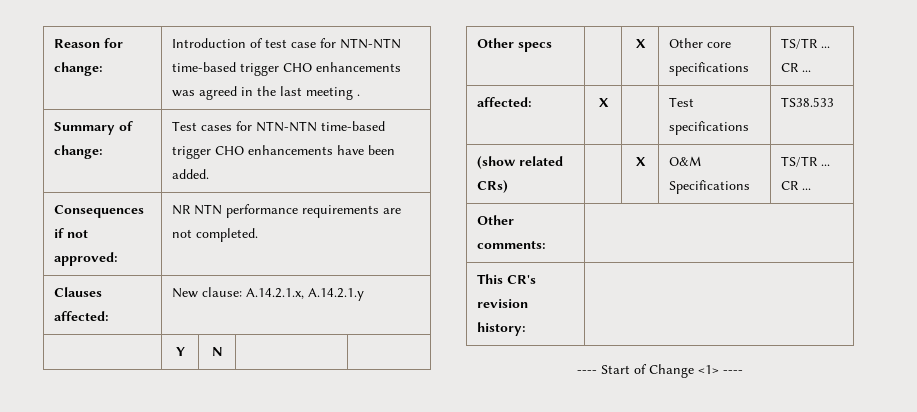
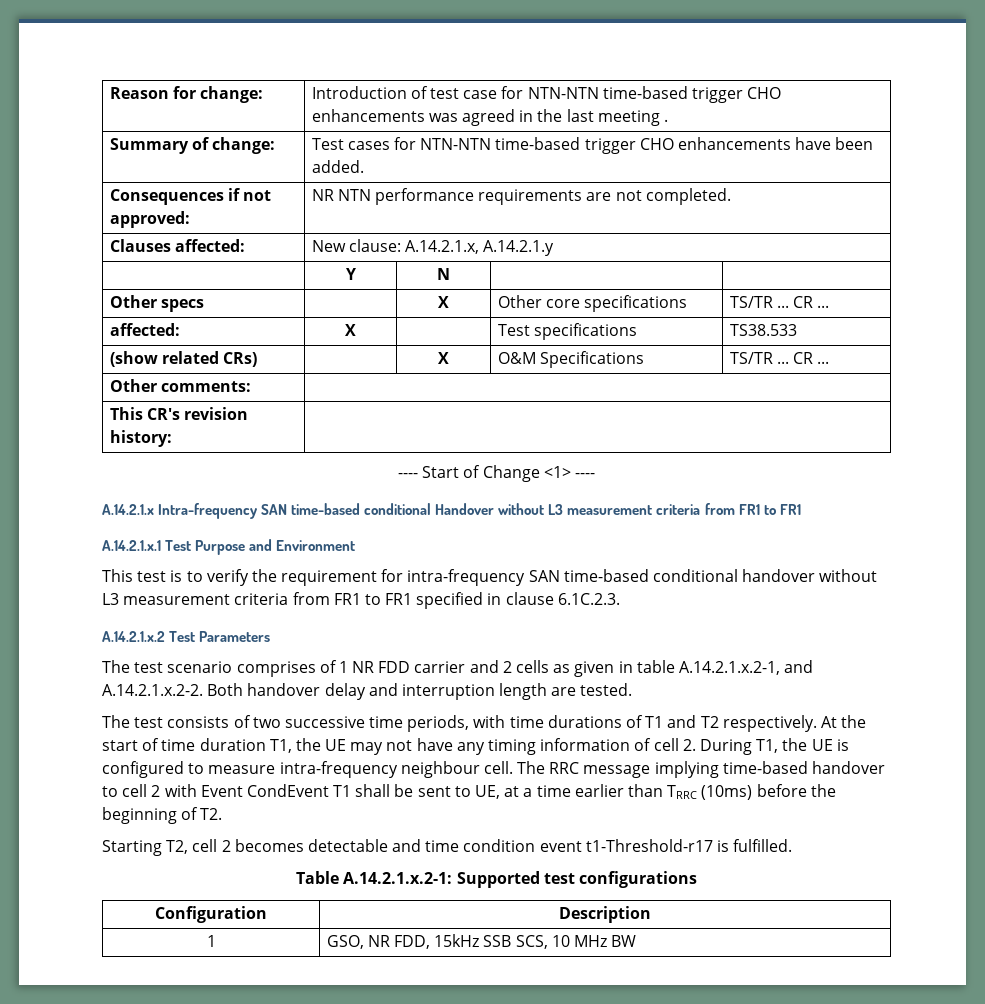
+ A.14.2.1.x Intra-frequency SAN time-based conditional Handover without L3 measurement criteria from FR1 to FR1
+ A.14.2.1.x.1 Test Purpose and Environment
+ This test is to verify the requirement for intra-frequency SAN time-based conditional handover without L3 measurement criteria from FR1 to FR1 specified in clause 6.1C.2.3.
+ A.14.2.1.x.2 Test Parameters
+ The test scenario comprises of 1 NR FDD carrier and 2 cells as given in table A.14.2.1.x.2-1, and A.14.2.1.x.2-2. Both handover delay and interruption length are tested.
+ The test consists of two successive time periods, with time durations of T1 and T2 respectively. At the start of time duration T1, the UE may not have any timing information of cell 2. During T1, the UE is configured to measure intra-frequency neighbour cell. The RRC message implying time-based handover to cell 2 with Event CondEvent T1 shall be sent to UE, at a time earlier than TRRC (10ms) before the beginning of T2.
+ Starting T2, cell 2 becomes detectable and time condition event t1-Threshold-r17 is fulfilled.
+ Table A.14.2.1.x.2-1: Supported test configurations
+ Configuration | Description
+ 1 | GSO, NR FDD, 15kHz SSB SCS, 10 MHz BW

